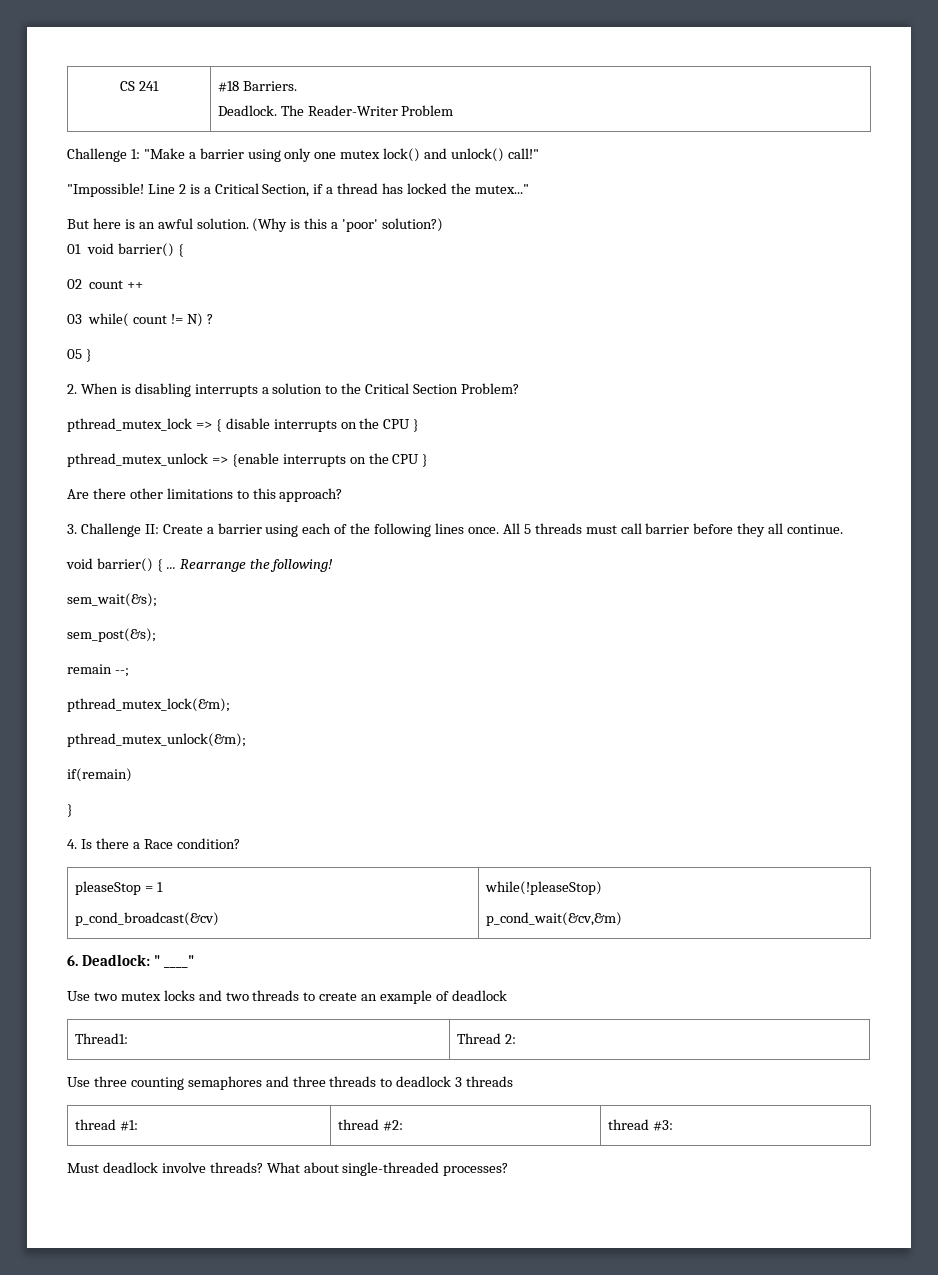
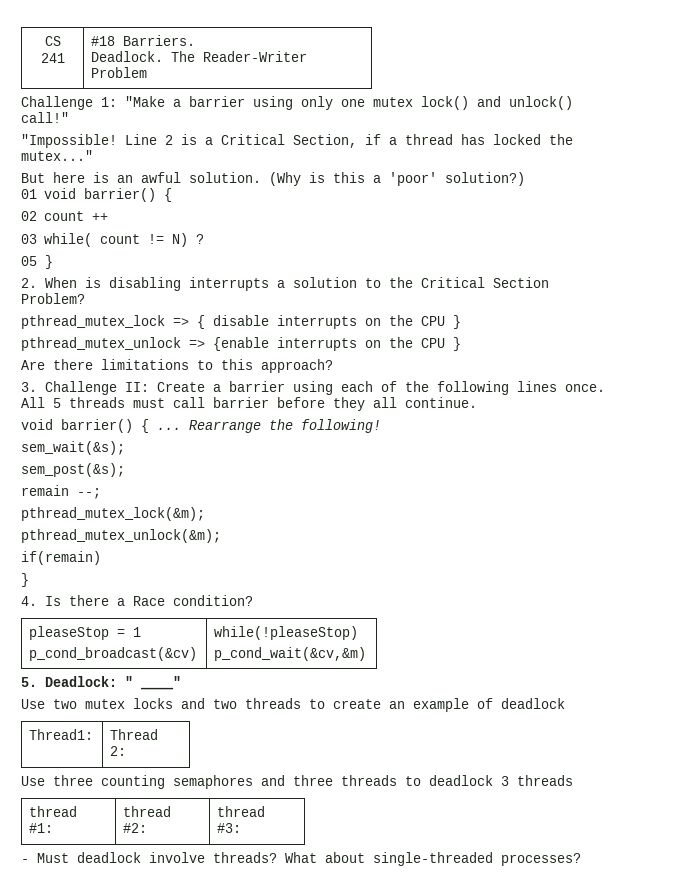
- Are there other limitations to this approach?
+ Are there limitations to this approach?
- 6. Deadlock: " ____"
+ 5. Deadlock: " ____"
- Must deadlock involve threads?
+ - Must deadlock involve threads?

